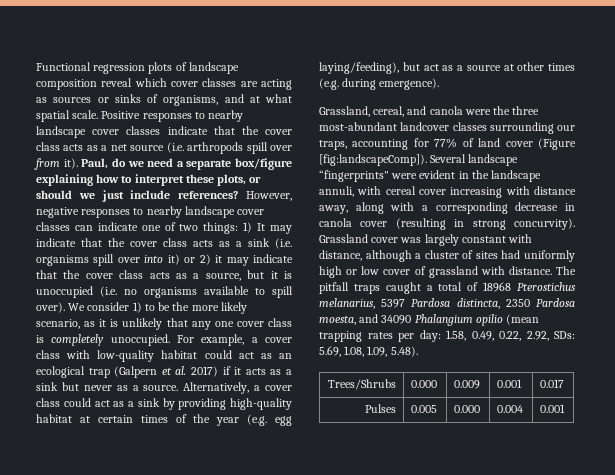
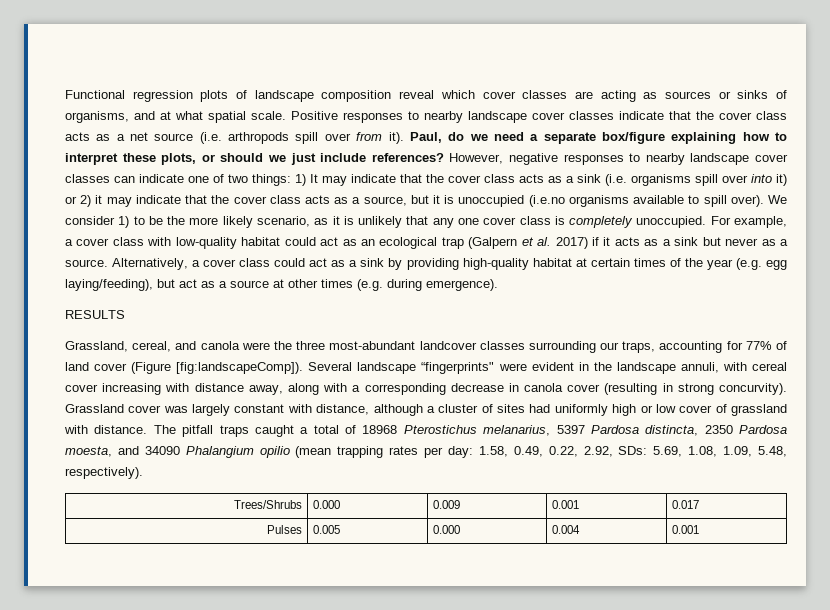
- However, negative responses to nearby landscape cover classes can indicate one of two things: 1) It may indicate that the cover class acts as a sink (i.e. organisms spill over into it) or 2) it may indicate that the cover class acts as a source, but it is unoccupied (i.e. no organisms available to spill over).
+ However, negative responses to nearby landscape cover classes can indicate one of two things: 1) It may indicate that the cover class acts as a sink (i.e. organisms spill over into it) or 2) it may indicate that the cover class acts as a source, but it is unoccupied (i.e.no organisms available to spill over).
+ RESULTS
- The pitfall traps caught a total of 18968 Pterostichus melanarius, 5397 Pardosa distincta, 2350 Pardosa moesta, and 34090 Phalangium opilio (mean trapping rates per day: 1.58, 0.49, 0.22, 2.92, SDs: 5.69, 1.08, 1.09, 5.48).
+ The pitfall traps caught a total of 18968 Pterostichus melanarius, 5397 Pardosa distincta, 2350 Pardosa moesta, and 34090 Phalangium opilio (mean trapping rates per day: 1.58, 0.49, 0.22, 2.92, SDs: 5.69, 1.08, 1.09, 5.48, respectively).

